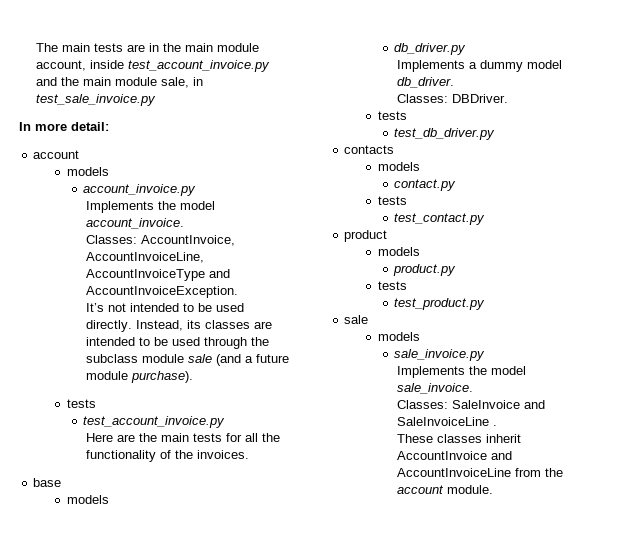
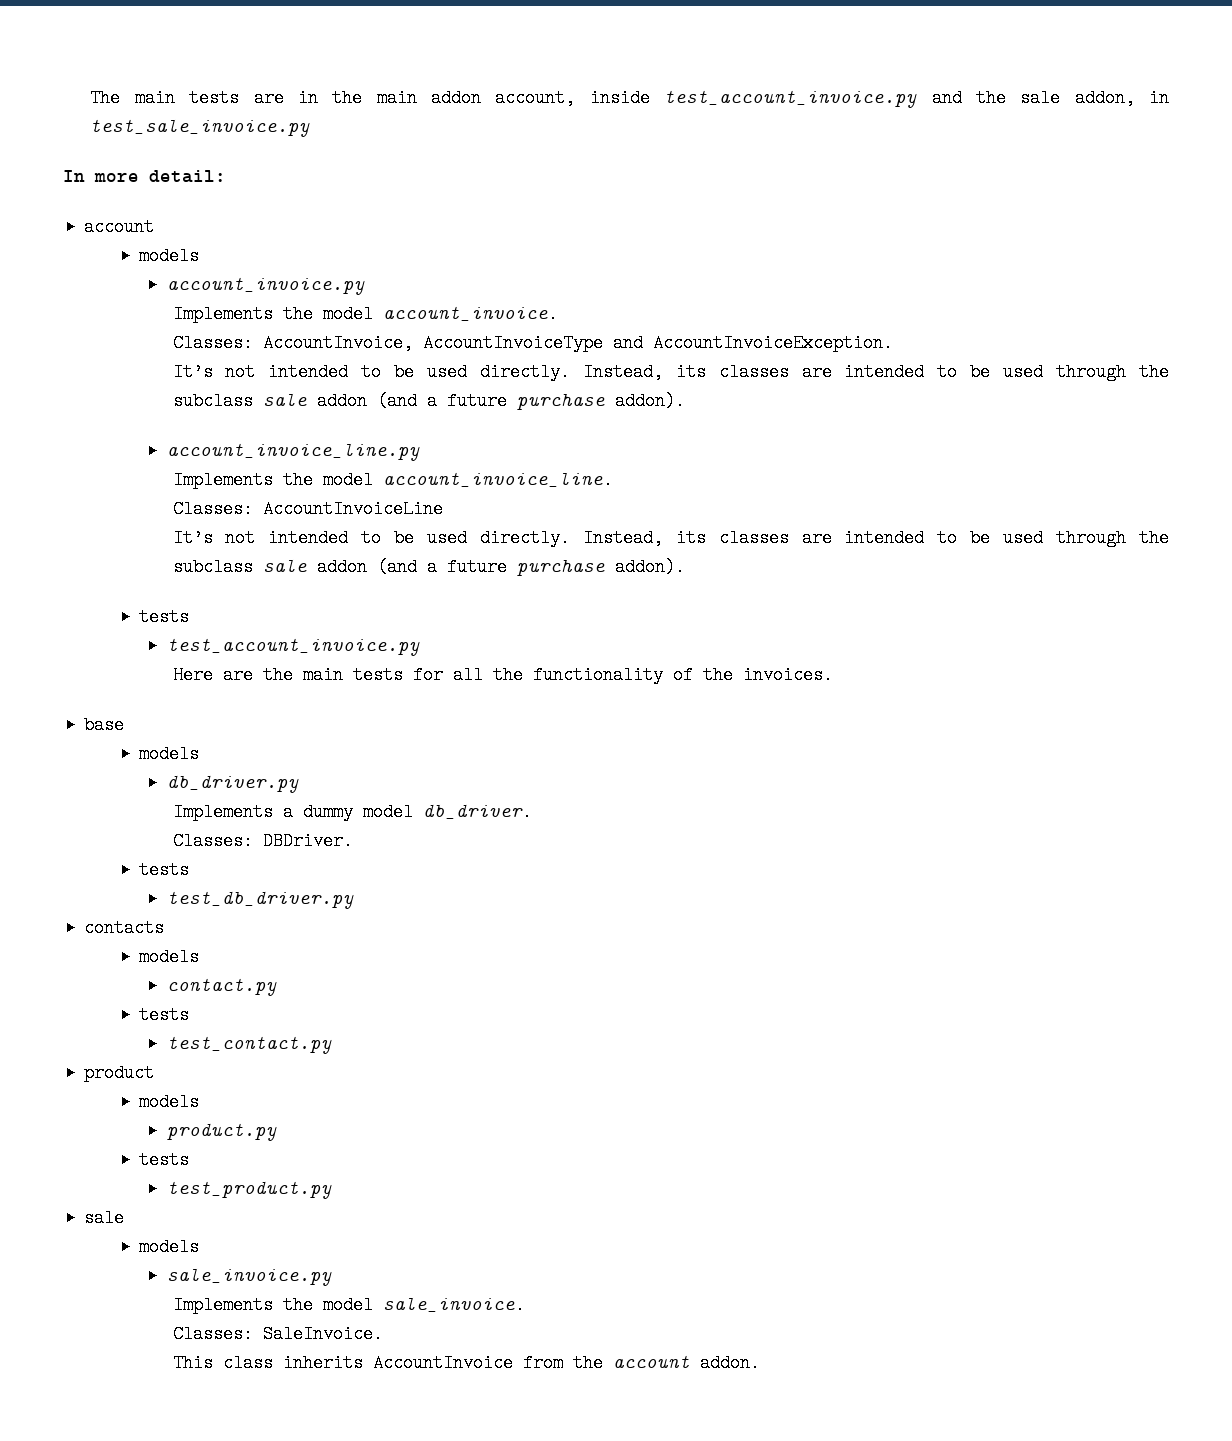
- The main tests are in the main module account, inside test_account_invoice.py and the main module sale, in test_sale_invoice.py
+ The main tests are in the main addon account, inside test_account_invoice.py and the sale addon, in test_sale_invoice.py
- Classes: AccountInvoice, AccountInvoiceLine, AccountInvoiceType and AccountInvoiceException.
- It’s not intended to be used directly. Instead, its classes are intended to be used through the subclass module sale (and a future module purchase).
+ Classes: AccountInvoice, AccountInvoiceType and AccountInvoiceException.
+ It’s not intended to be used directly. Instead, its classes are intended to be used through the subclass sale addon (and a future purchase addon).
+ account_invoice_line.py
+ Implements the model account_invoice_line.
+ Classes: AccountInvoiceLine
+ It’s not intended to be used directly. Instead, its classes are intended to be used through the subclass sale addon (and a future purchase addon).
- Classes: SaleInvoice and SaleInvoiceLine .
- These classes inherit AccountInvoice and AccountInvoiceLine from the account module.
+ Classes: SaleInvoice.
+ This class inherits AccountInvoice from the account addon.

